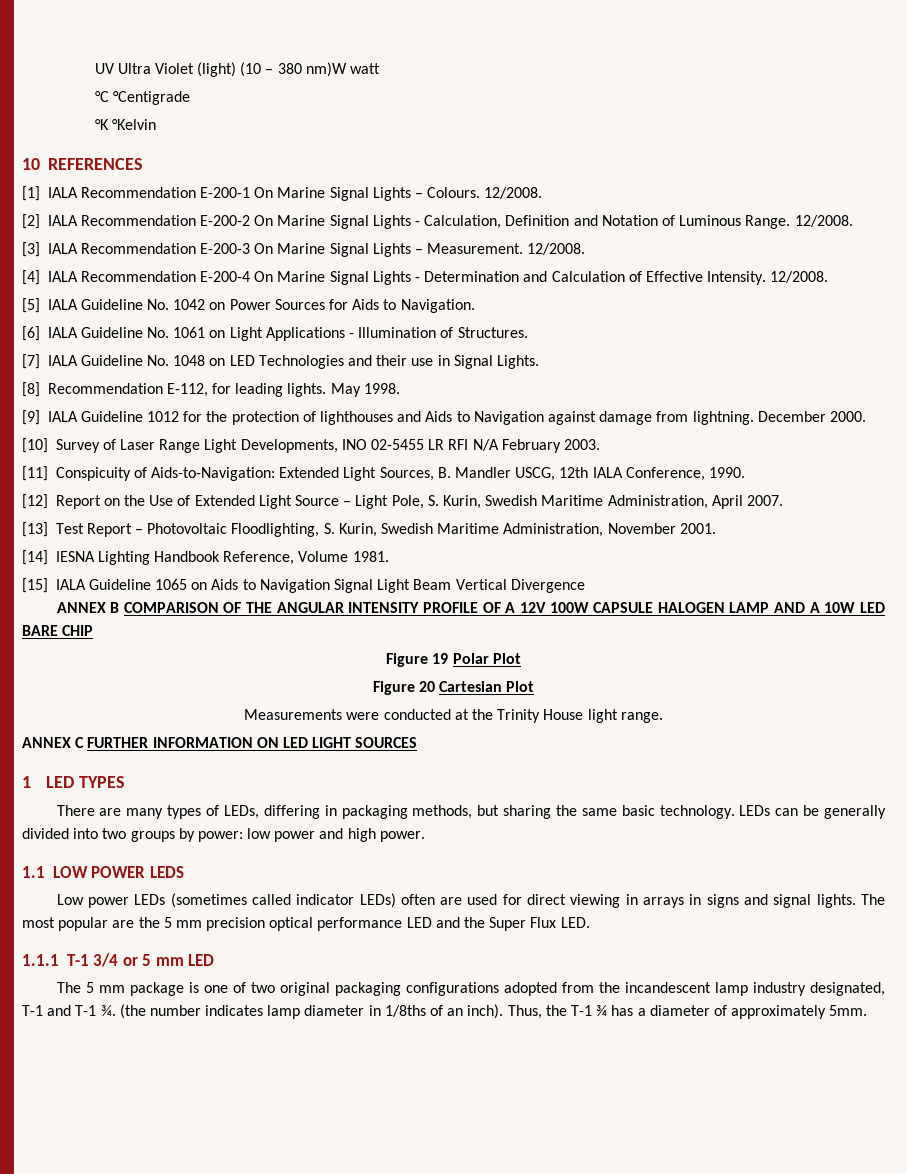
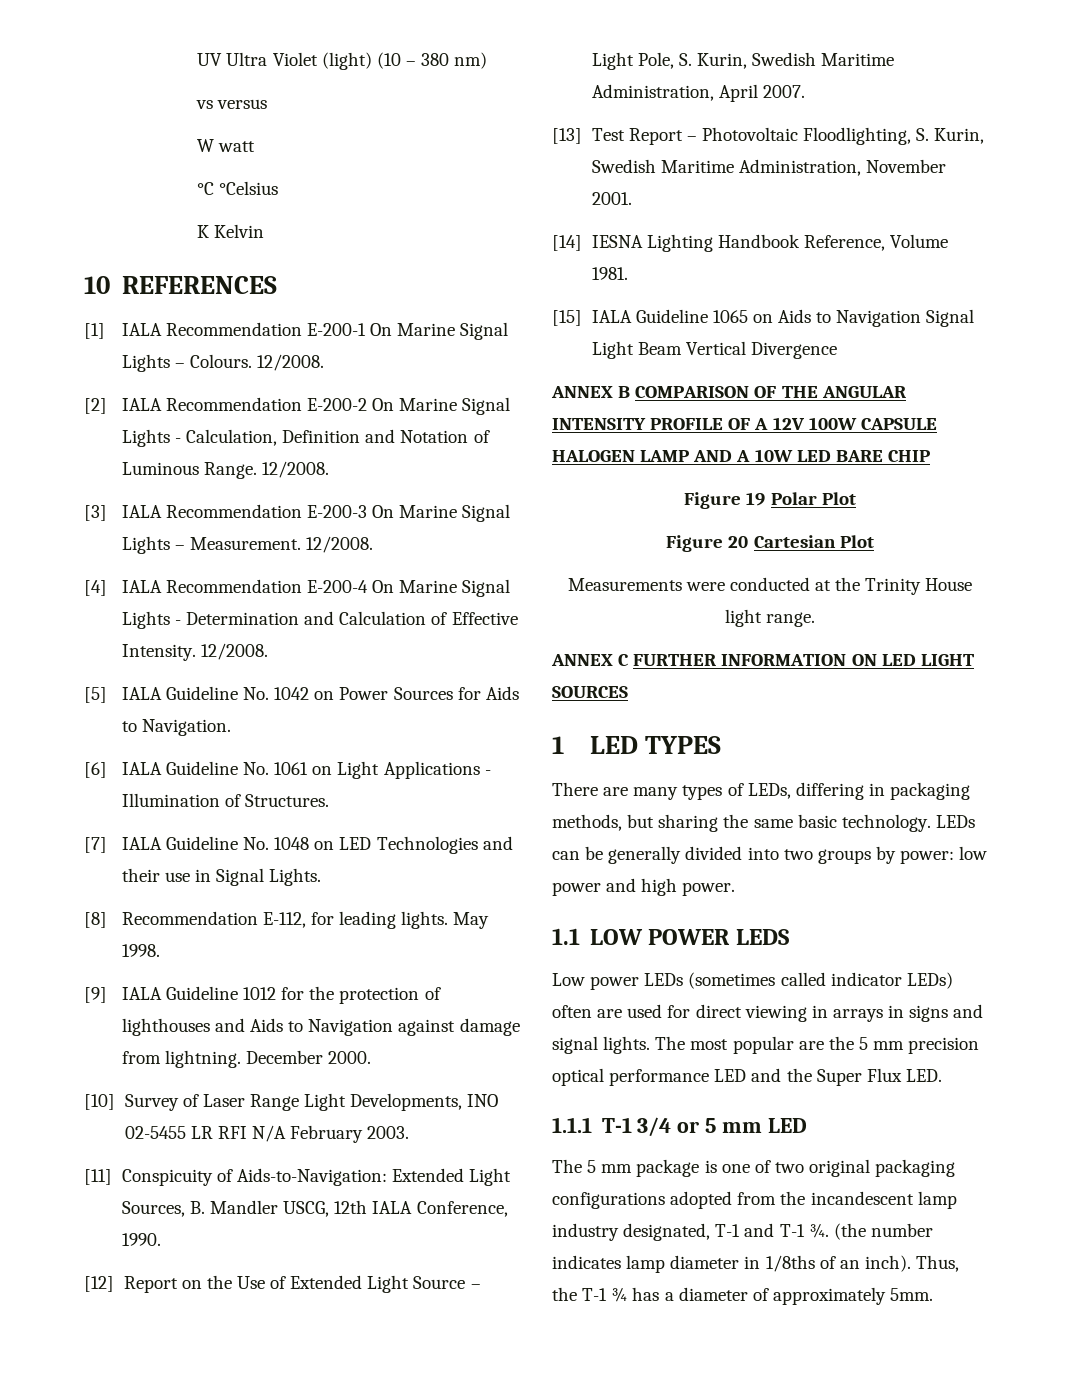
- UV Ultra Violet (light) (10 – 380 nm)W watt
+ UV Ultra Violet (light) (10 – 380 nm)
+ vs versus
+ W watt
- °C °Centigrade
- °K °Kelvin
+ °C °Celsius
+ K Kelvin

